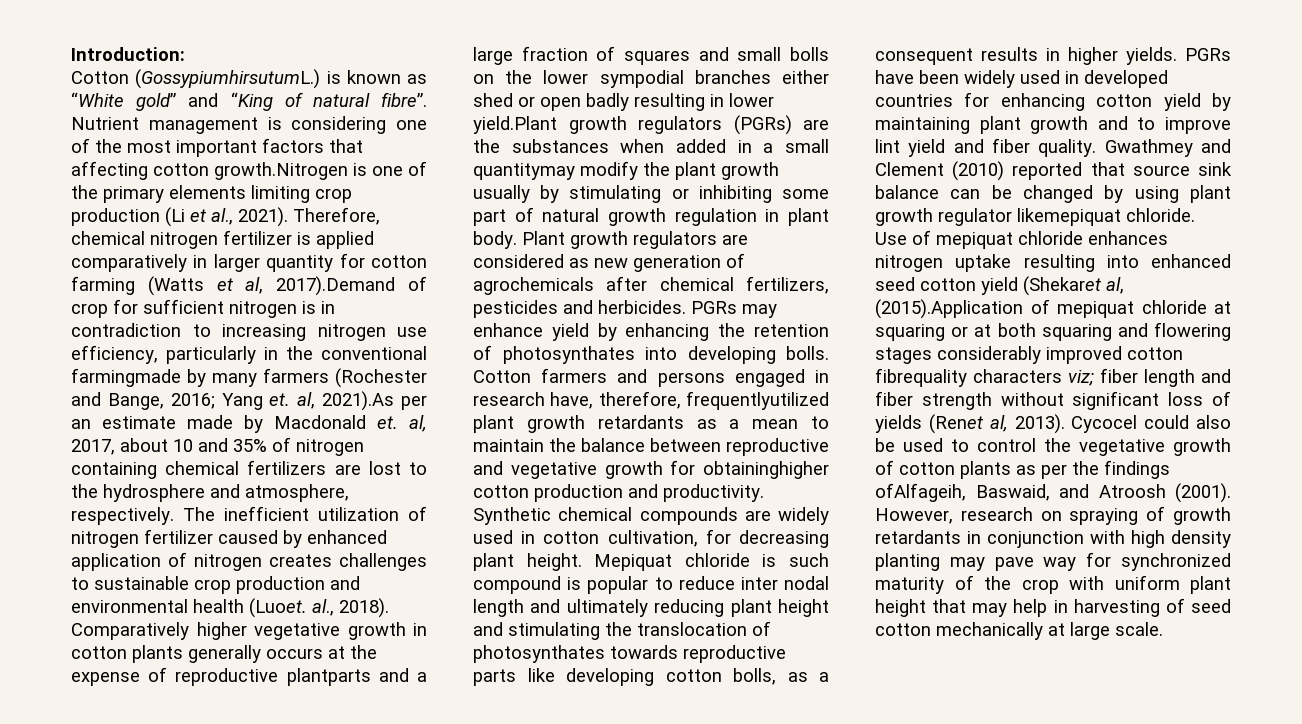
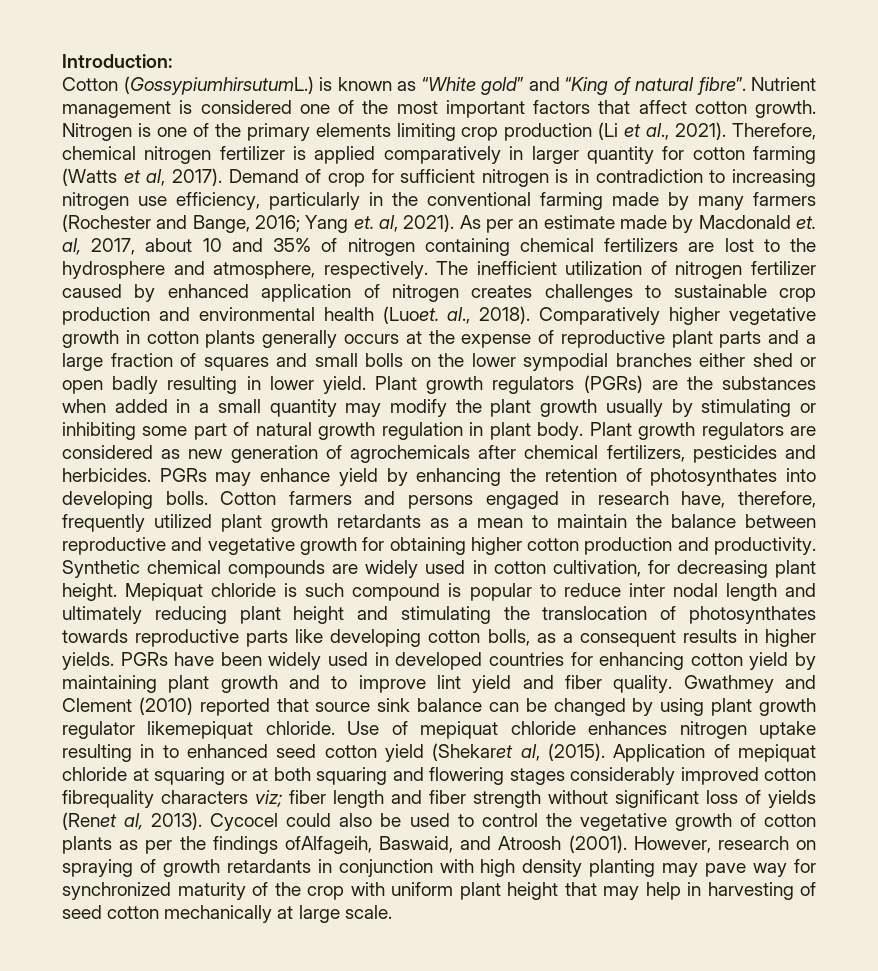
- Nutrient management is considering one of the most important factors that affecting cotton growth.Nitrogen is one of the primary elements limiting crop production (Li et al., 2021).
+ Nutrient management is considered one of the most important factors that affect cotton growth. Nitrogen is one of the primary elements limiting crop production (Li et al., 2021).
- Therefore, chemical nitrogen fertilizer is applied comparatively in larger quantity for cotton farming (Watts et al, 2017).Demand of crop for sufficient nitrogen is in contradiction to increasing nitrogen use efficiency, particularly in the conventional farmingmade by many farmers (Rochester and Bange, 2016;
+ Therefore, chemical nitrogen fertilizer is applied comparatively in larger quantity for cotton farming (Watts et al, 2017). Demand of crop for sufficient nitrogen is in contradiction to increasing nitrogen use efficiency, particularly in the conventional farming made by many farmers (Rochester and Bange, 2016;
- Yang et. al, 2021).As per an estimate made by Macdonald et. al, 2017, about 10 and 35% of nitrogen containing chemical fertilizers are lost to the hydrosphere and atmosphere, respectively.
+ Yang et. al, 2021). As per an estimate made by Macdonald et. al, 2017, about 10 and 35% of nitrogen containing chemical fertilizers are lost to the hydrosphere and atmosphere, respectively.
- Comparatively higher vegetative growth in cotton plants generally occurs at the expense of reproductive plantparts and a large fraction of squares and small bolls on the lower sympodial branches either shed or open badly resulting in lower yield.Plant growth regulators (PGRs) are the substances when added in a small quantitymay modify the plant growth usually by stimulating or inhibiting some part of natural growth regulation in plant body.
+ Comparatively higher vegetative growth in cotton plants generally occurs at the expense of reproductive plant parts and a large fraction of squares and small bolls on the lower sympodial branches either shed or open badly resulting in lower yield. Plant growth regulators (PGRs) are the substances when added in a small quantity may modify the plant growth usually by stimulating or inhibiting some part of natural growth regulation in plant body.
- Cotton farmers and persons engaged in research have, therefore, frequentlyutilized plant growth retardants as a mean to maintain the balance between reproductive and vegetative growth for obtaininghigher cotton production and productivity.
+ Cotton farmers and persons engaged in research have, therefore, frequently utilized plant growth retardants as a mean to maintain the balance between reproductive and vegetative growth for obtaining higher cotton production and productivity.
- Use of mepiquat chloride enhances nitrogen uptake resulting into enhanced seed cotton yield (Shekaret al, (2015).Application of mepiquat chloride at squaring or at both squaring and flowering stages considerably improved cotton fibrequality characters viz; fiber length and fiber strength without significant loss of yields (Renet al, 2013).
+ Use of mepiquat chloride enhances nitrogen uptake resulting in to enhanced seed cotton yield (Shekaret al, (2015). Application of mepiquat chloride at squaring or at both squaring and flowering stages considerably improved cotton fibrequality characters viz; fiber length and fiber strength without significant loss of yields (Renet al, 2013).

